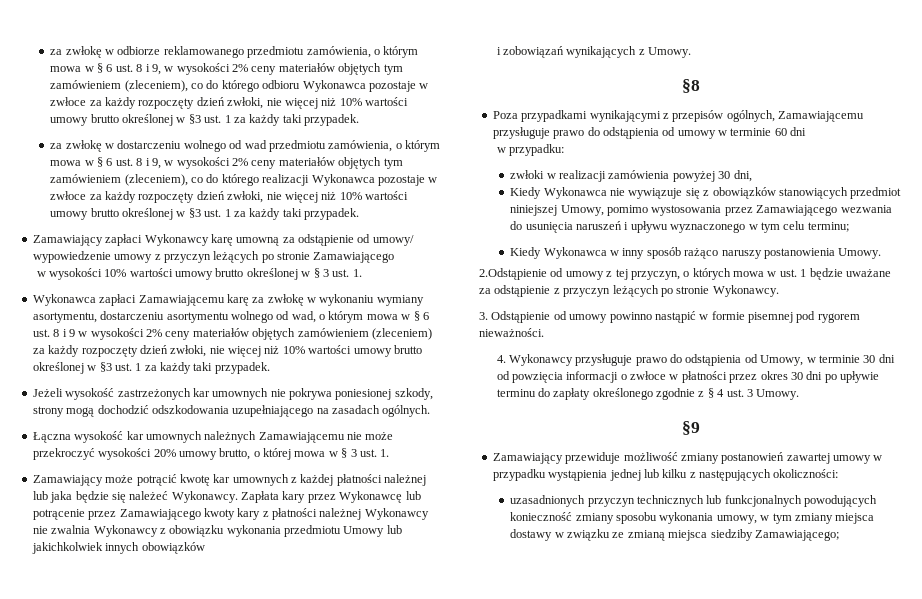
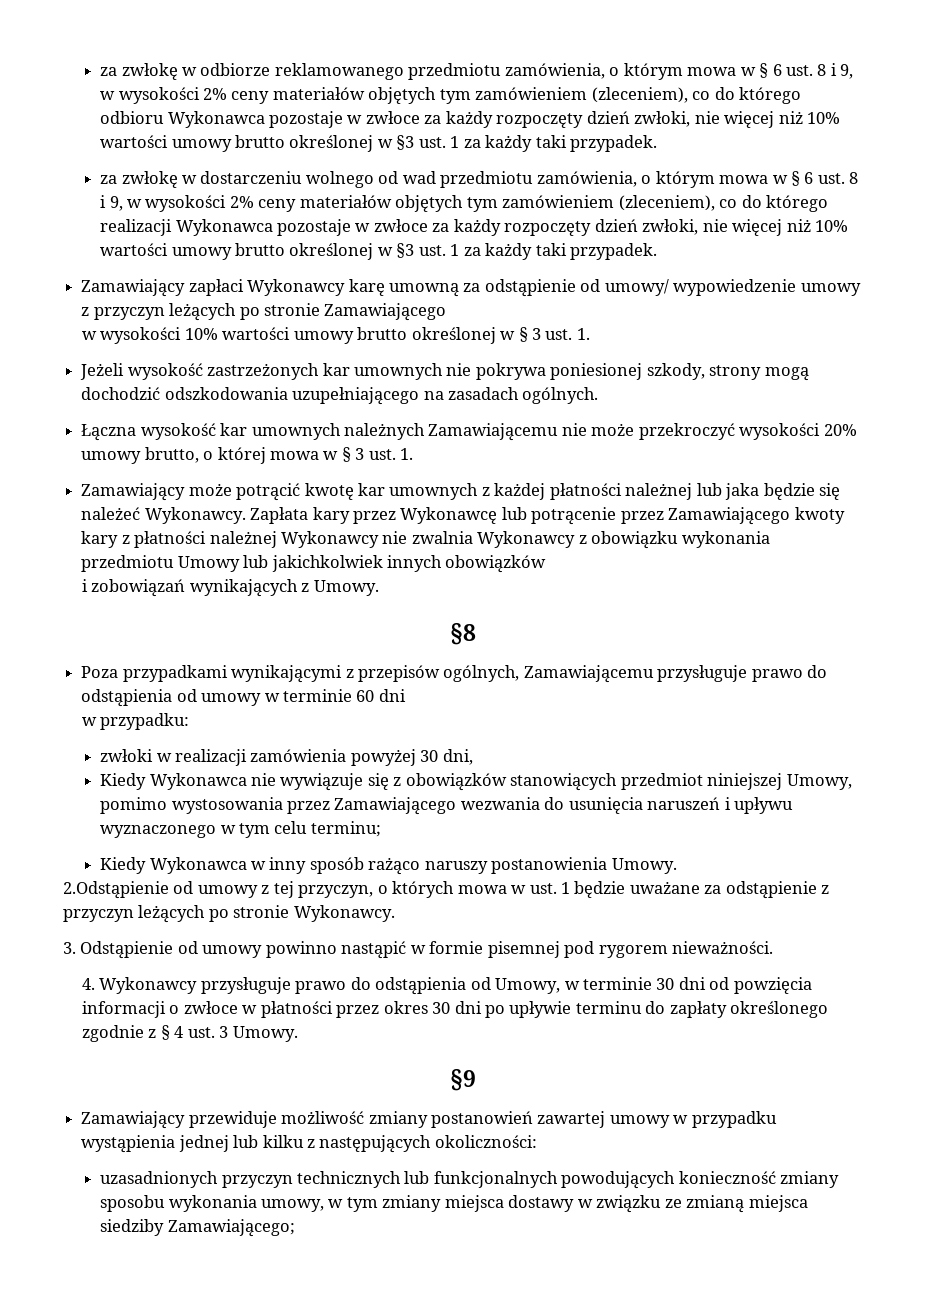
- Wykonawca zapłaci Zamawiającemu karę za zwłokę w wykonaniu wymiany asortymentu, dostarczeniu asortymentu wolnego od wad, o którym mowa w § 6 ust. 8 i 9 w wysokości 2% ceny materiałów objętych zamówieniem (zleceniem) za każdy rozpoczęty dzień zwłoki, nie więcej niż 10% wartości umowy brutto określonej w §3 ust. 1 za każdy taki przypadek.

